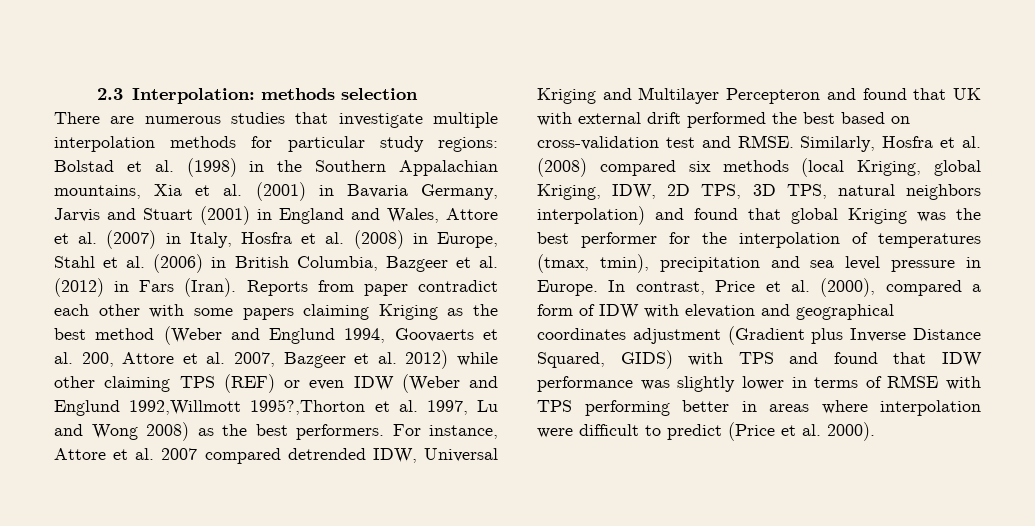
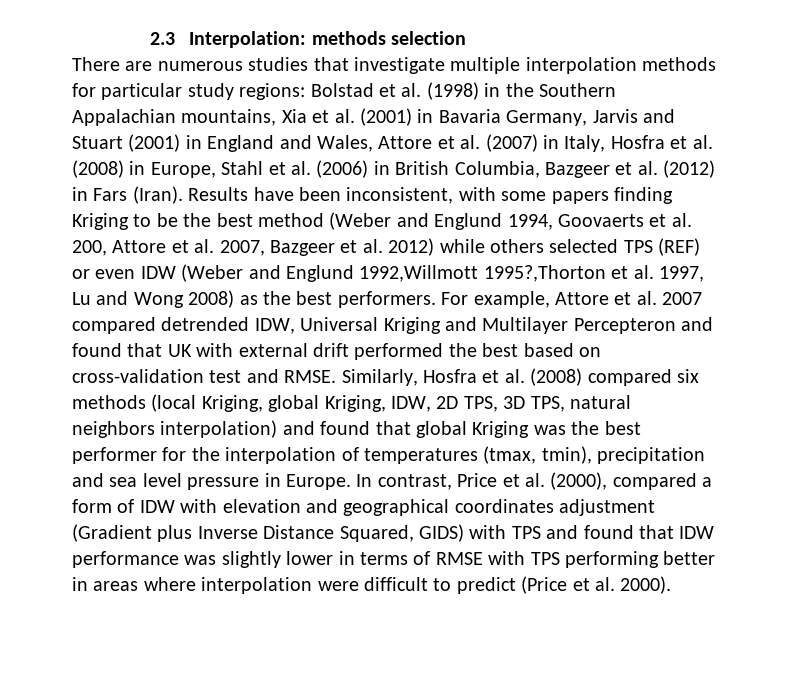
- Reports from paper contradict each other with some papers claiming Kriging as the best method (Weber and Englund 1994, Goovaerts et al. 200, Attore et al. 2007, Bazgeer et al. 2012) while other claiming TPS (REF) or even IDW (Weber and Englund 1992,Willmott 1995?,Thorton et al. 1997, Lu and Wong 2008) as the best performers.
+ Results have been inconsistent, with some papers finding Kriging to be the best method (Weber and Englund 1994, Goovaerts et al. 200, Attore et al. 2007, Bazgeer et al. 2012) while others selected TPS (REF) or even IDW (Weber and Englund 1992,Willmott 1995?,Thorton et al. 1997, Lu and Wong 2008) as the best performers.
- For instance, Attore et al. 2007 compared detrended IDW, Universal Kriging and Multilayer Percepteron and found that UK with external drift performed the best based on cross-validation test and RMSE.
+ For example, Attore et al. 2007 compared detrended IDW, Universal Kriging and Multilayer Percepteron and found that UK with external drift performed the best based on cross-validation test and RMSE.

